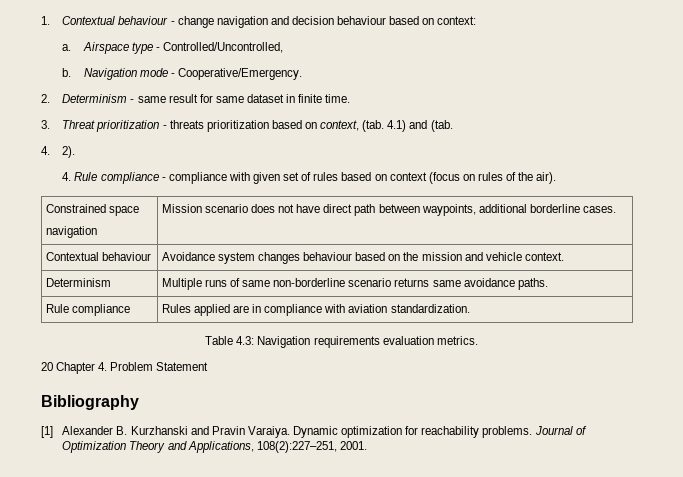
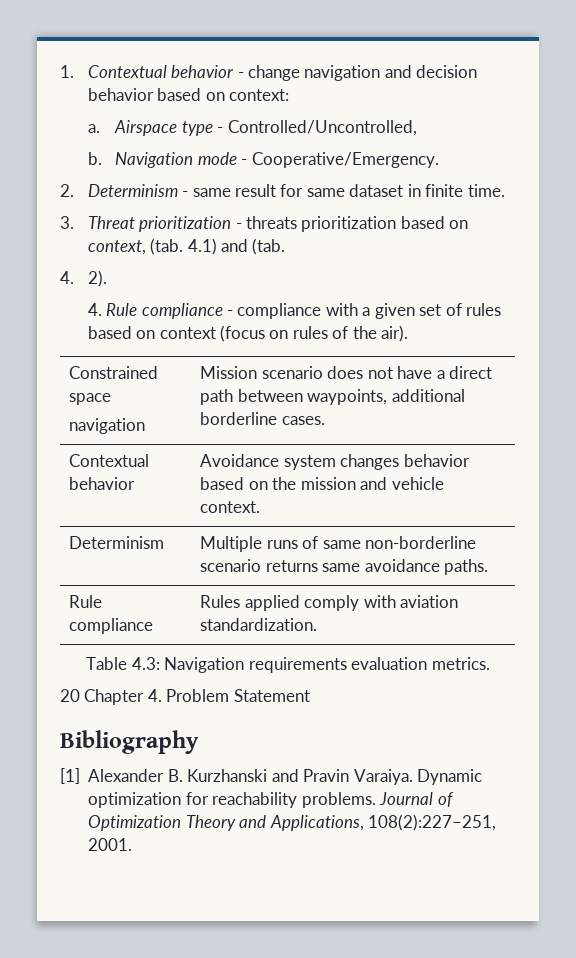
- 1. Contextual behaviour - change navigation and decision behaviour based on context:
+ 1. Contextual behavior - change navigation and decision behavior based on context:
- 4. Rule compliance - compliance with given set of rules based on context (focus on rules of the air).
+ 4. Rule compliance - compliance with a given set of rules based on context (focus on rules of the air).
  Constrained space
- navigation | Mission scenario does not have direct path between waypoints, additional borderline cases.
+ navigation | Mission scenario does not have a direct path between waypoints, additional borderline cases.
- Contextual behaviour | Avoidance system changes behaviour based on the mission and vehicle context.
+ Contextual behavior | Avoidance system changes behavior based on the mission and vehicle context.
- Rule compliance | Rules applied are in compliance with aviation standardization.
+ Rule compliance | Rules applied comply with aviation standardization.

